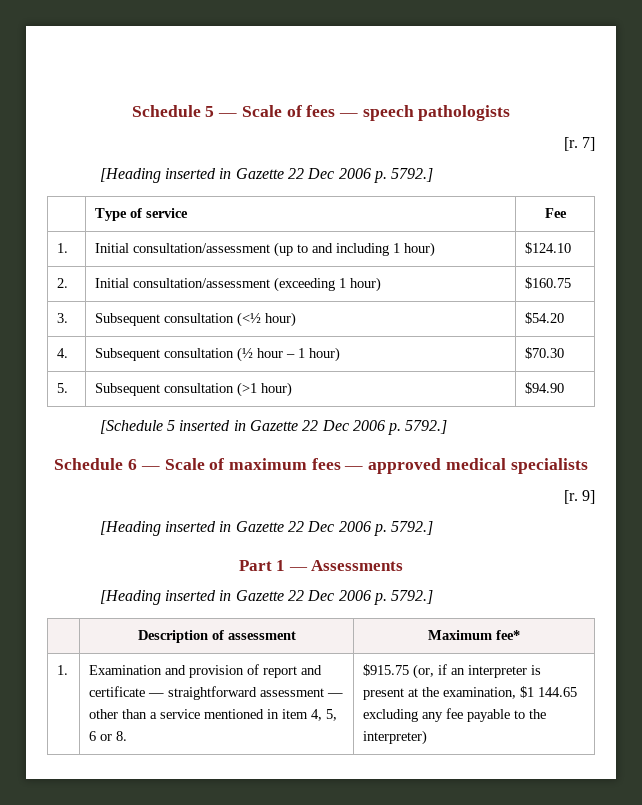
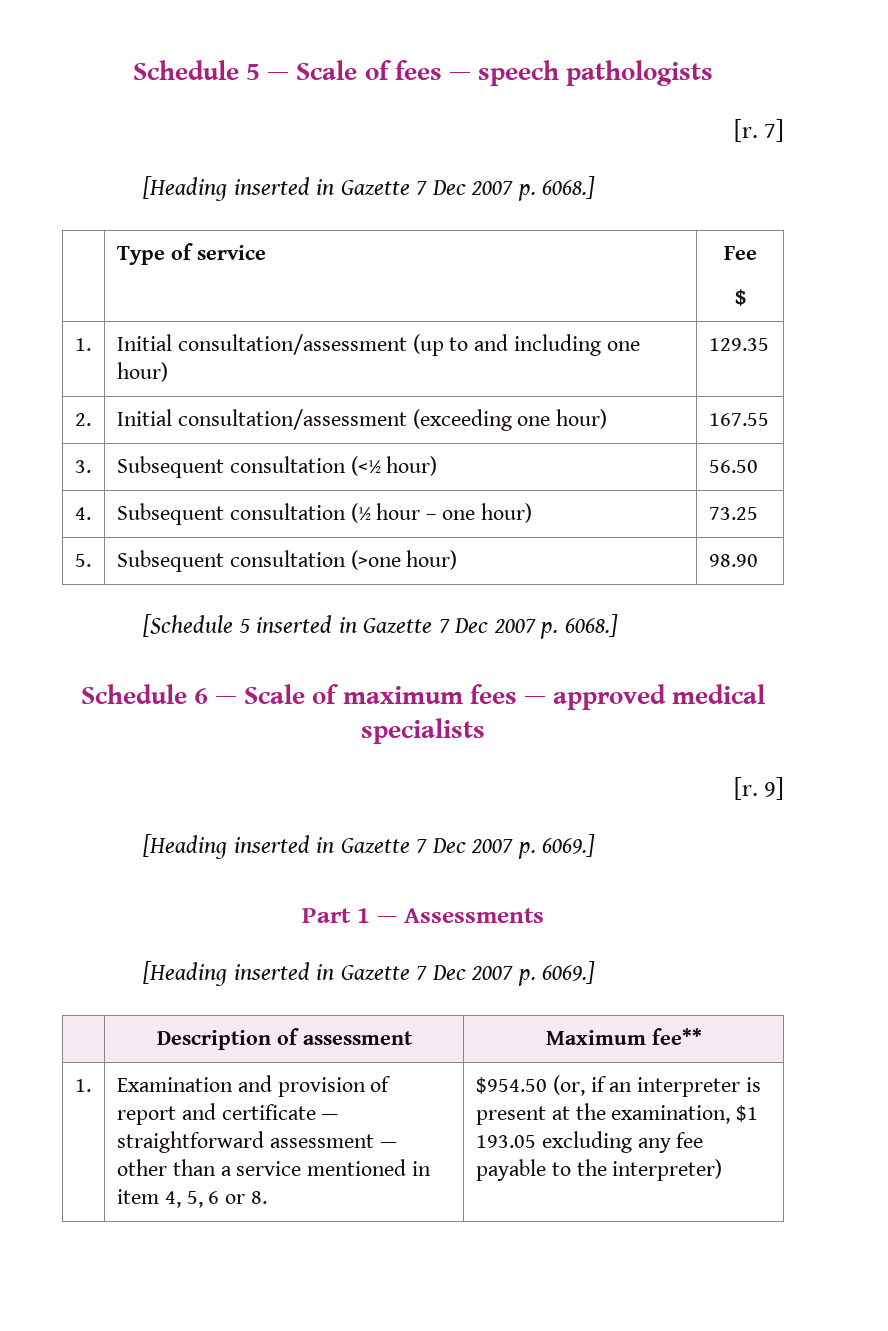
  7]
- [Heading inserted in Gazette 22 Dec 2006 p. 5792.]
+ [Heading inserted in Gazette 7 Dec 2007 p. 6068.]
  | Type of service | Fee
+ $
- 1. | Initial consultation/assessment (up to and including 1 hour) | $124.10
+ 1. | Initial consultation/assessment (up to and including one hour) | 129.35
- 2. | Initial consultation/assessment (exceeding 1 hour) | $160.75
+ 2. | Initial consultation/assessment (exceeding one hour) | 167.55
- 3. | Subsequent consultation (<½ hour) | $54.20
+ 3. | Subsequent consultation (<½ hour) | 56.50
- 4. | Subsequent consultation (½ hour – 1 hour) | $70.30
+ 4. | Subsequent consultation (½ hour – one hour) | 73.25
- 5. | Subsequent consultation (>1 hour) | $94.90
+ 5. | Subsequent consultation (>one hour) | 98.90
- [Schedule 5 inserted in Gazette 22 Dec 2006 p. 5792.]
+ [Schedule 5 inserted in Gazette 7 Dec 2007 p. 6068.]
  9]
- [Heading inserted in Gazette 22 Dec 2006 p. 5792.]
+ [Heading inserted in Gazette 7 Dec 2007 p. 6069.]
  Part 1 — Assessments
- [Heading inserted in Gazette 22 Dec 2006 p. 5792.]
+ [Heading inserted in Gazette 7 Dec 2007 p. 6069.]
- | Description of assessment | Maximum fee*
+ | Description of assessment | Maximum fee**
- $915.75 (or, if an interpreter is present at the examination, $1 144.65 excluding any fee payable to the interpreter)
+ $954.50 (or, if an interpreter is present at the examination, $1 193.05 excluding any fee payable to the interpreter)

